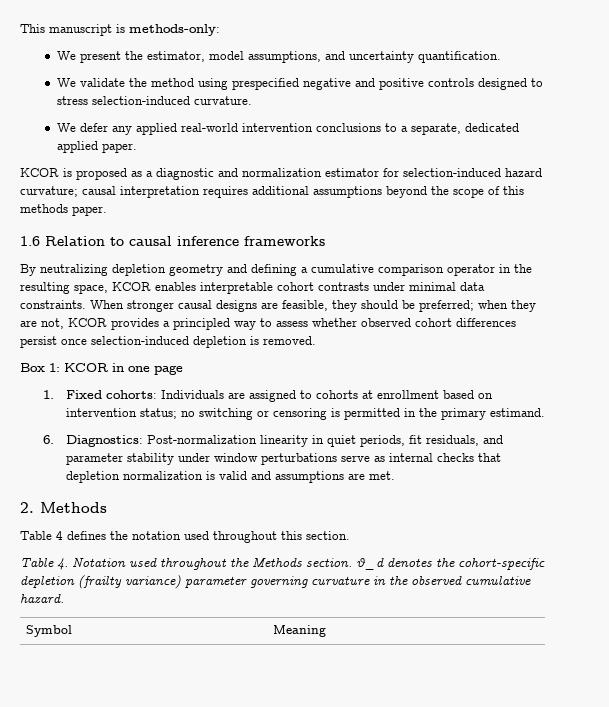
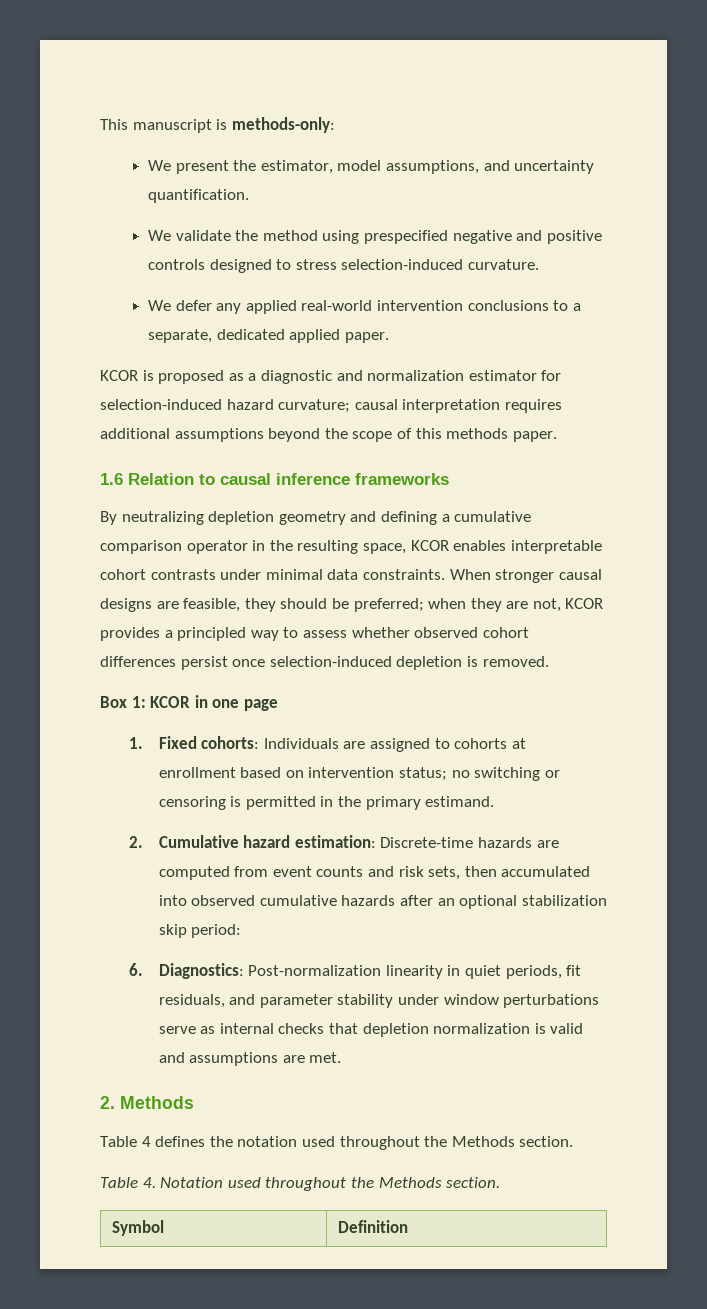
+ 2. Cumulative hazard estimation: Discrete-time hazards are computed from event counts and risk sets, then accumulated into observed cumulative hazards after an optional stabilization skip period:
- Table 4 defines the notation used throughout this section.
+ Table 4 defines the notation used throughout the Methods section.
- Table 4. Notation used throughout the Methods section. θ_d denotes the cohort-specific depletion (frailty variance) parameter governing curvature in the observed cumulative hazard.
+ Table 4. Notation used throughout the Methods section.
- Symbol | Meaning
+ Symbol | Definition

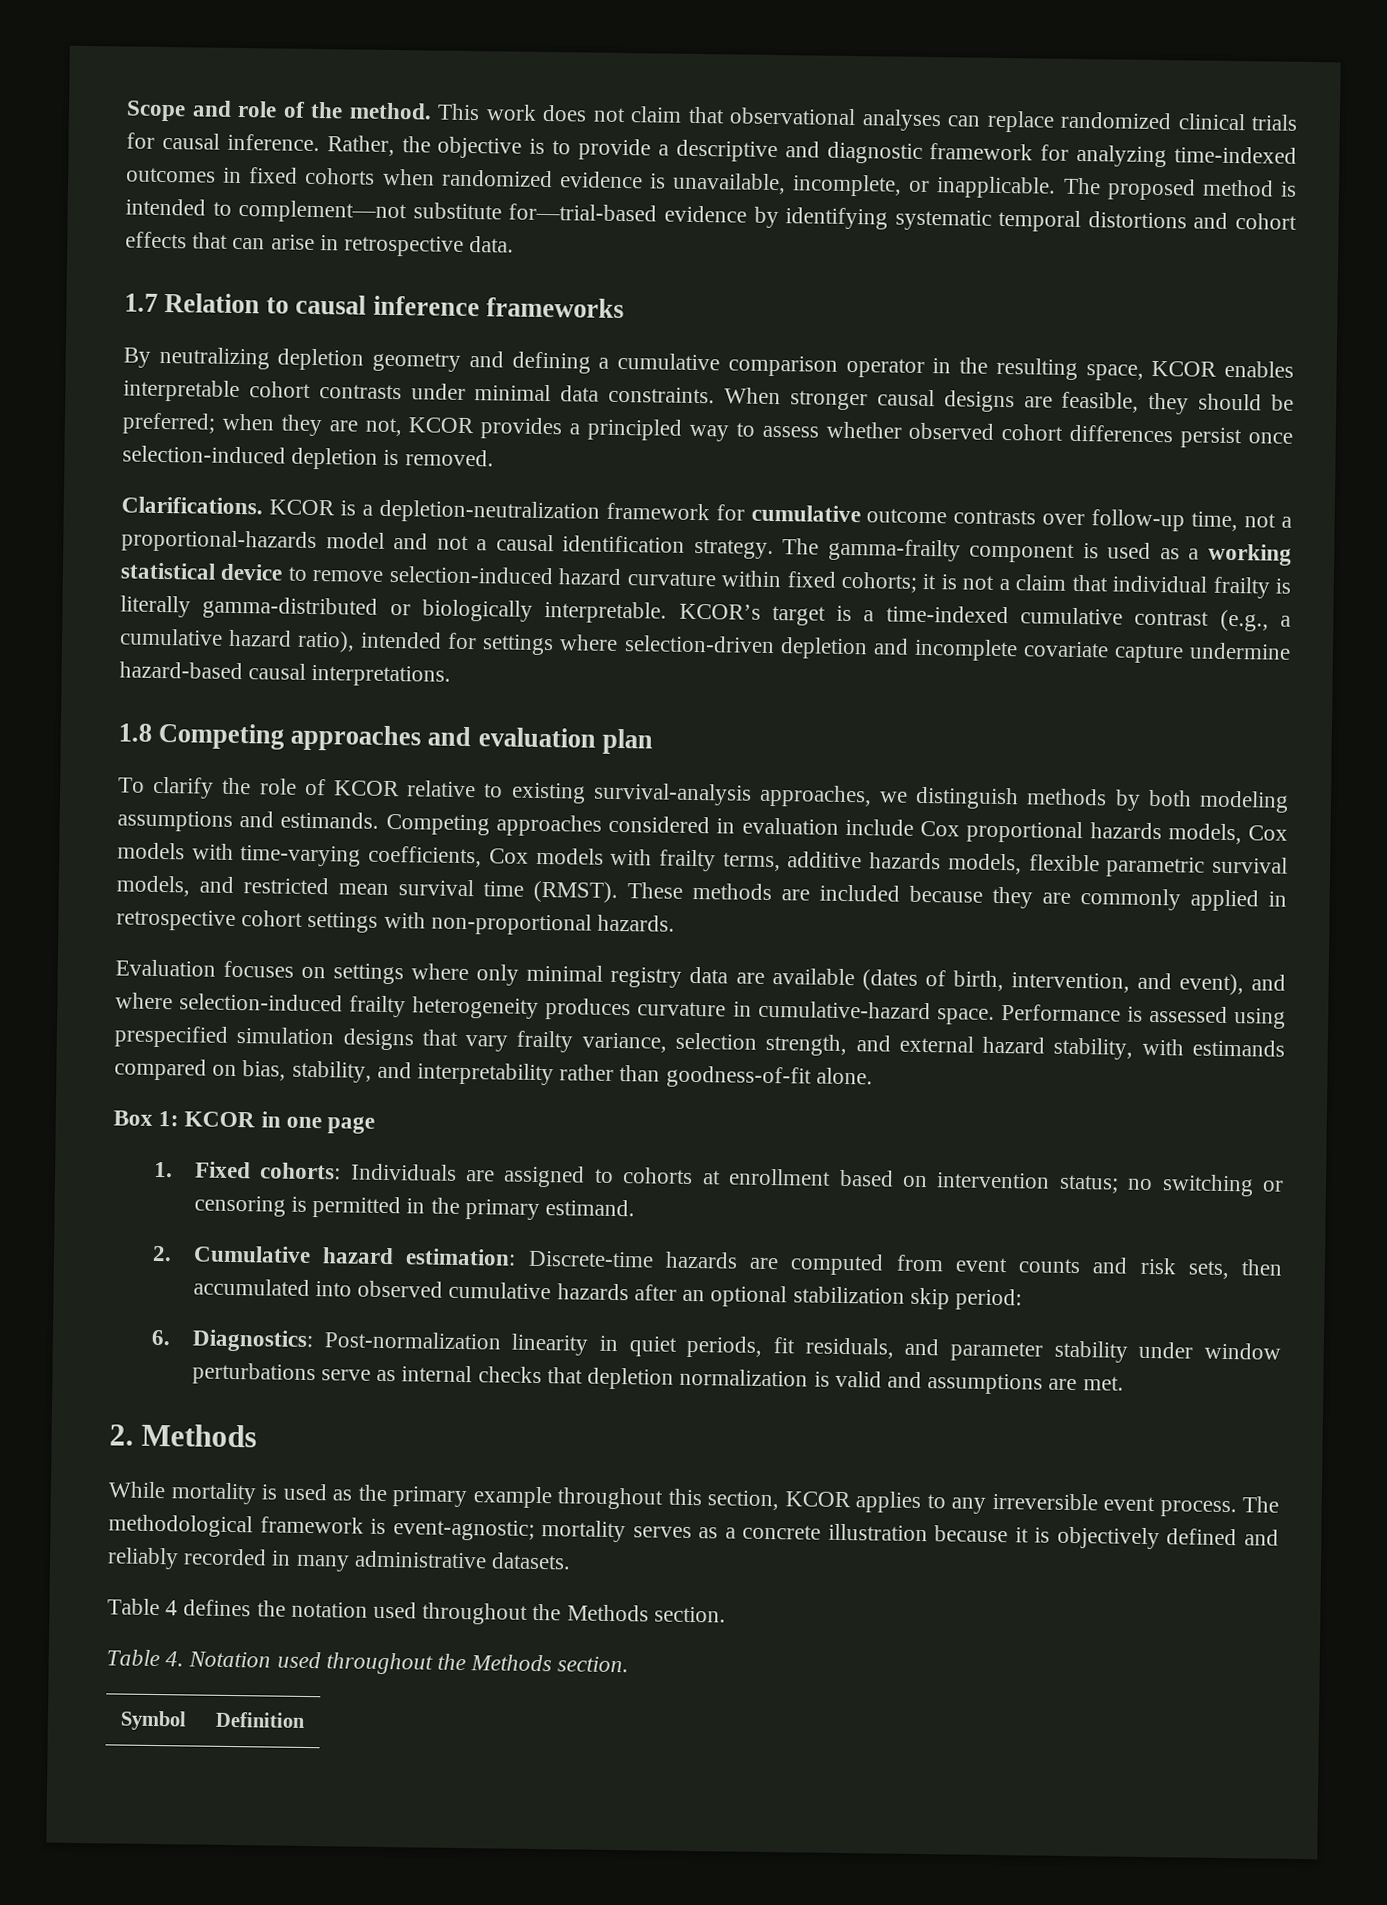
- This manuscript is methods-only:
- We present the estimator, model assumptions, and uncertainty quantification.
- We validate the method using prespecified negative and positive controls designed to stress selection-induced curvature.
- We defer any applied real-world intervention conclusions to a separate, dedicated applied paper.
- KCOR is proposed as a diagnostic and normalization estimator for selection-induced hazard curvature; causal interpretation requires additional assumptions beyond the scope of this methods paper.
- 1.6 Relation to causal inference frameworks
+ Scope and role of the method. This work does not claim that observational analyses can replace randomized clinical trials for causal inference. Rather, the objective is to provide a descriptive and diagnostic framework for analyzing time-indexed outcomes in fixed cohorts when randomized evidence is unavailable, incomplete, or inapplicable. The proposed method is intended to complement—not substitute for—trial-based evidence by identifying systematic temporal distortions and cohort effects that can arise in retrospective data.
+ 1.7 Relation to causal inference frameworks
+ Clarifications. KCOR is a depletion-neutralization framework for cumulative outcome contrasts over follow-up time, not a proportional-hazards model and not a causal identification strategy. The gamma-frailty component is used as a working statistical device to remove selection-induced hazard curvature within fixed cohorts; it is not a claim that individual frailty is literally gamma-distributed or biologically interpretable. KCOR’s target is a time-indexed cumulative contrast (e.g., a cumulative hazard ratio), intended for settings where selection-driven depletion and incomplete covariate capture undermine hazard-based causal interpretations.
+ 1.8 Competing approaches and evaluation plan
+ To clarify the role of KCOR relative to existing survival-analysis approaches, we distinguish methods by both modeling assumptions and estimands. Competing approaches considered in evaluation include Cox proportional hazards models, Cox models with time-varying coefficients, Cox models with frailty terms, additive hazards models, flexible parametric survival models, and restricted mean survival time (RMST). These methods are included because they are commonly applied in retrospective cohort settings with non-proportional hazards.
+ Evaluation focuses on settings where only minimal registry data are available (dates of birth, intervention, and event), and where selection-induced frailty heterogeneity produces curvature in cumulative-hazard space. Performance is assessed using prespecified simulation designs that vary frailty variance, selection strength, and external hazard stability, with estimands compared on bias, stability, and interpretability rather than goodness-of-fit alone.
+ While mortality is used as the primary example throughout this section, KCOR applies to any irreversible event process. The methodological framework is event-agnostic; mortality serves as a concrete illustration because it is objectively defined and reliably recorded in many administrative datasets.

